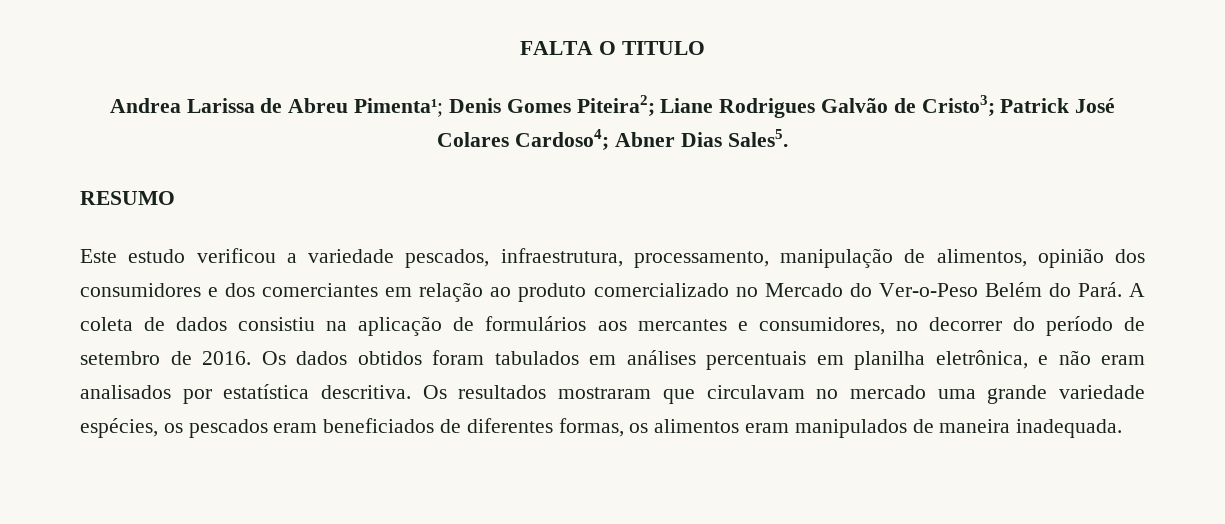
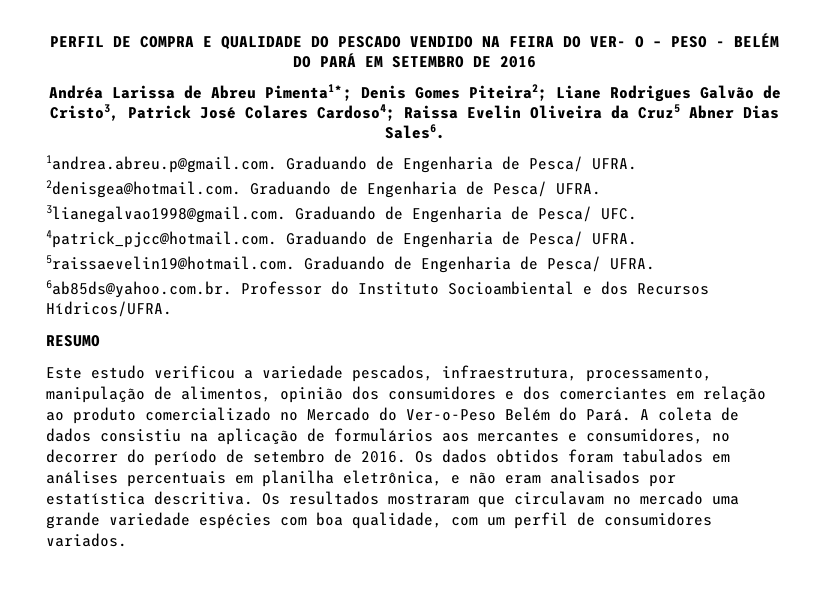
- FALTA O TITULO
- Andrea Larissa de Abreu Pimenta¹; Denis Gomes Piteira2; Liane Rodrigues Galvão de Cristo3; Patrick José Colares Cardoso4; Abner Dias Sales5.
+ PERFIL DE COMPRA E QUALIDADE DO PESCADO VENDIDO NA FEIRA DO VER- O – PESO - BELÉM DO PARÁ EM SETEMBRO DE 2016
+ Andréa Larissa de Abreu Pimenta1*; Denis Gomes Piteira2; Liane Rodrigues Galvão de Cristo3, Patrick José Colares Cardoso4; Raissa Evelin Oliveira da Cruz5 Abner Dias Sales6.
+ 1andrea.abreu.p@gmail.com. Graduando de Engenharia de Pesca/ UFRA.
+ 2denisgea@hotmail.com. Graduando de Engenharia de Pesca/ UFRA.
+ 3lianegalvao1998@gmail.com. Graduando de Engenharia de Pesca/ UFC.
+ 4patrick_pjcc@hotmail.com. Graduando de Engenharia de Pesca/ UFRA.
+ 5raissaevelin19@hotmail.com. Graduando de Engenharia de Pesca/ UFRA.
+ 6ab85ds@yahoo.com.br. Professor do Instituto Socioambiental e dos Recursos Hídricos/UFRA.
- Os resultados mostraram que circulavam no mercado uma grande variedade espécies, os pescados eram beneficiados de diferentes formas, os alimentos eram manipulados de maneira inadequada.
+ Os resultados mostraram que circulavam no mercado uma grande variedade espécies com boa qualidade, com um perfil de consumidores variados.

